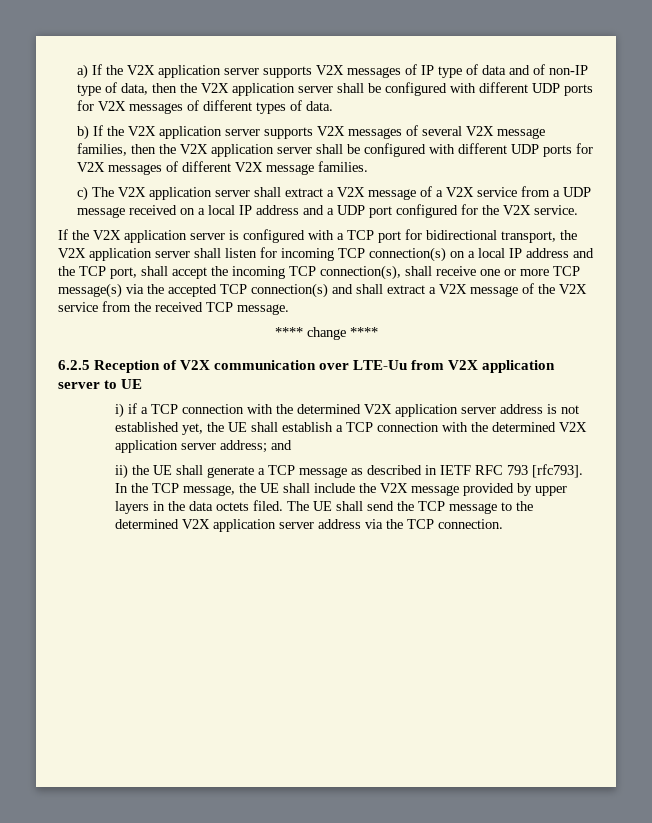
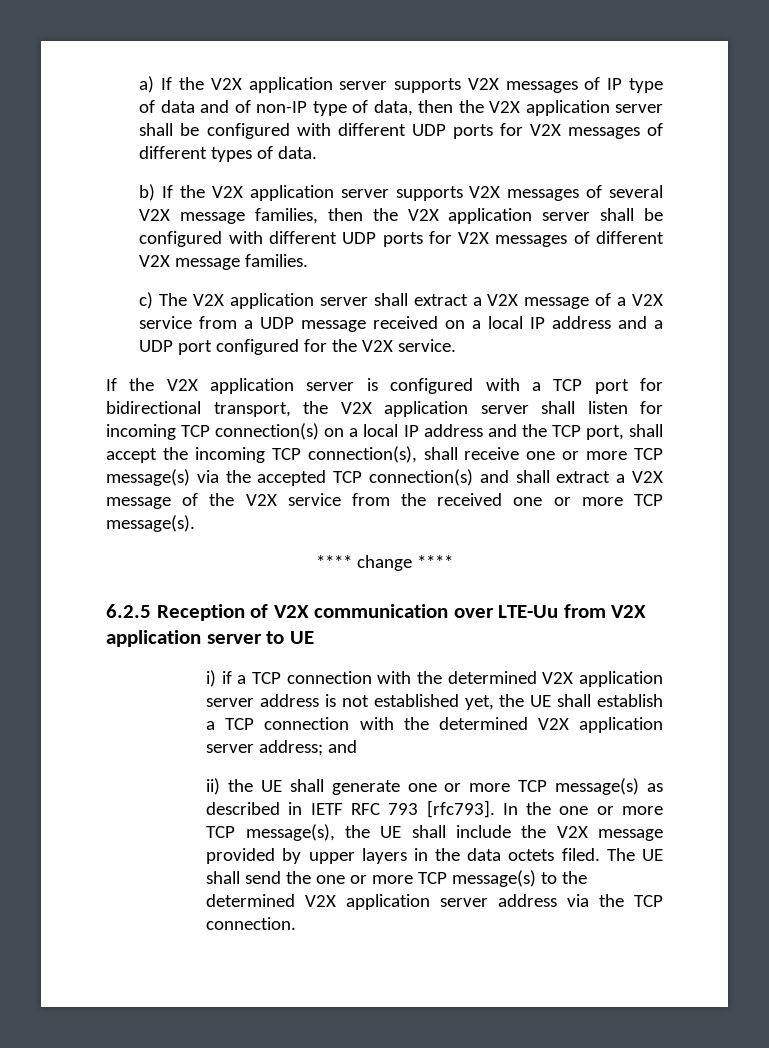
- If the V2X application server is configured with a TCP port for bidirectional transport, the V2X application server shall listen for incoming TCP connection(s) on a local IP address and the TCP port, shall accept the incoming TCP connection(s), shall receive one or more TCP message(s) via the accepted TCP connection(s) and shall extract a V2X message of the V2X service from the received TCP message.
+ If the V2X application server is configured with a TCP port for bidirectional transport, the V2X application server shall listen for incoming TCP connection(s) on a local IP address and the TCP port, shall accept the incoming TCP connection(s), shall receive one or more TCP message(s) via the accepted TCP connection(s) and shall extract a V2X message of the V2X service from the received one or more TCP message(s).
- ii) the UE shall generate a TCP message as described in IETF RFC 793 [rfc793].
+ ii) the UE shall generate one or more TCP message(s) as described in IETF RFC 793 [rfc793].
- In the TCP message, the UE shall include the V2X message provided by upper layers in the data octets filed.
+ In the one or more TCP message(s), the UE shall include the V2X message provided by upper layers in the data octets filed.
- The UE shall send the TCP message to the determined V2X application server address via the TCP connection.
+ The UE shall send the one or more TCP message(s) to the determined V2X application server address via the TCP connection.

